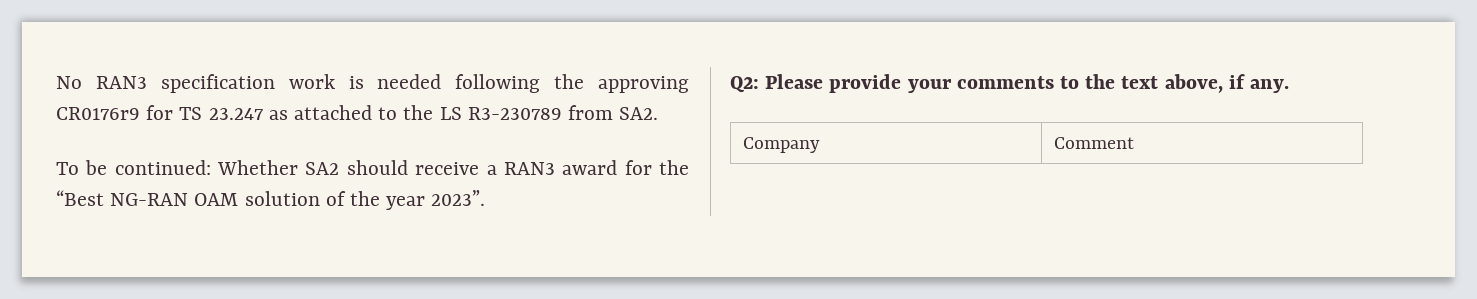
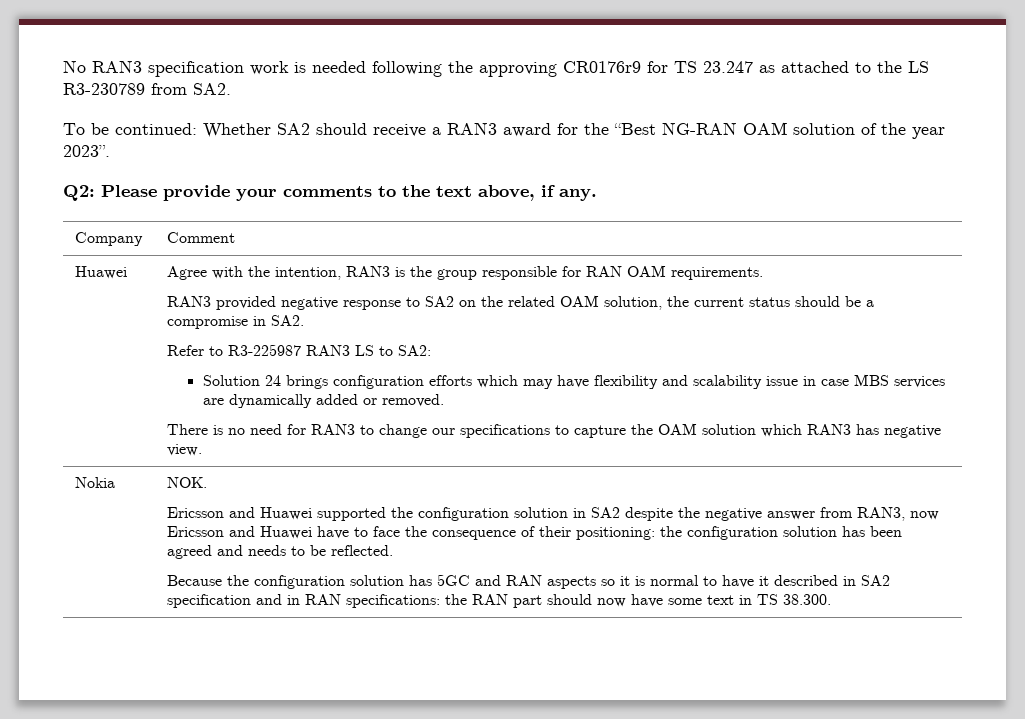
+ Huawei | Agree with the intention, RAN3 is the group responsible for RAN OAM requirements.
+ RAN3 provided negative response to SA2 on the related OAM solution, the current status should be a compromise in SA2.
+ Refer to R3-225987 RAN3 LS to SA2:
+ Solution 24 brings configuration efforts which may have flexibility and scalability issue in case MBS services are dynamically added or removed.
+ There is no need for RAN3 to change our specifications to capture the OAM solution which RAN3 has negative view.
+ Nokia | NOK.
+ Ericsson and Huawei supported the configuration solution in SA2 despite the negative answer from RAN3, now Ericsson and Huawei have to face the consequence of their positioning: the configuration solution has been agreed and needs to be reflected.
+ Because the configuration solution has 5GC and RAN aspects so it is normal to have it described in SA2 specification and in RAN specifications: the RAN part should now have some text in TS 38.300.

